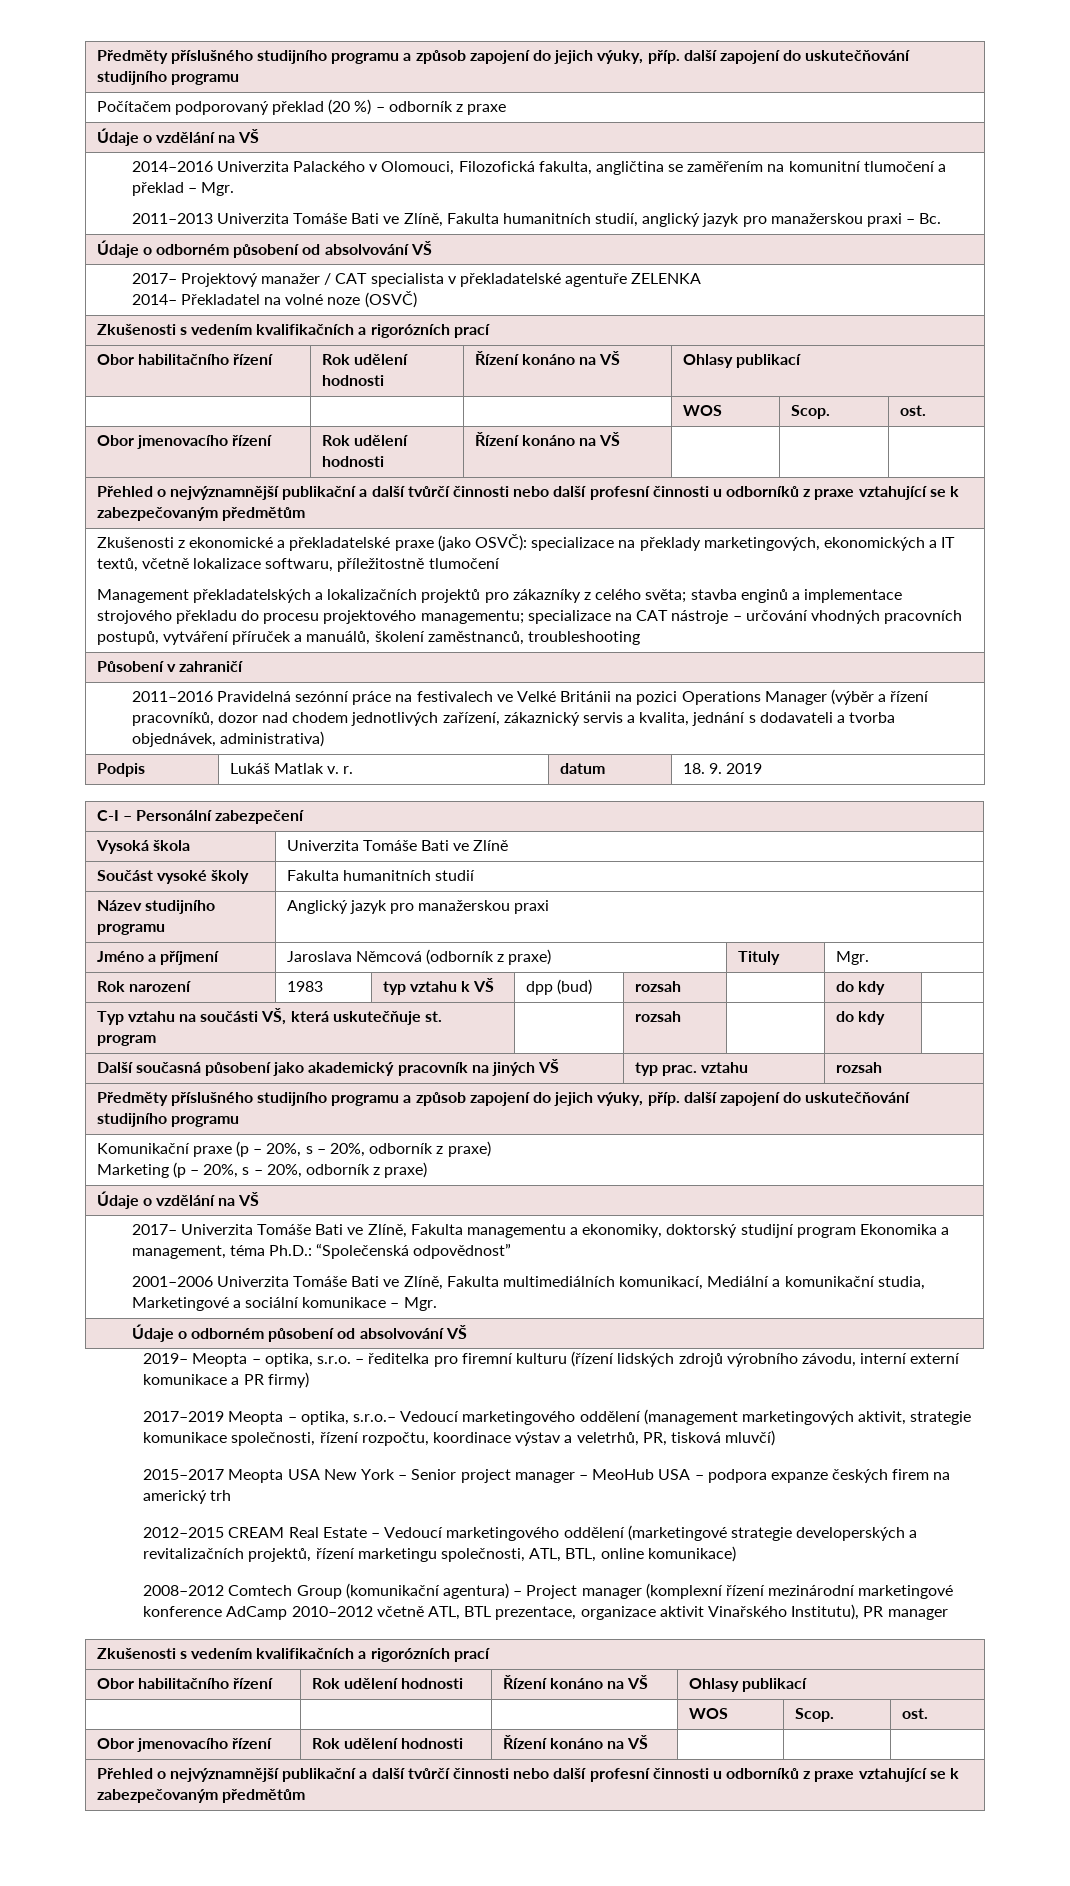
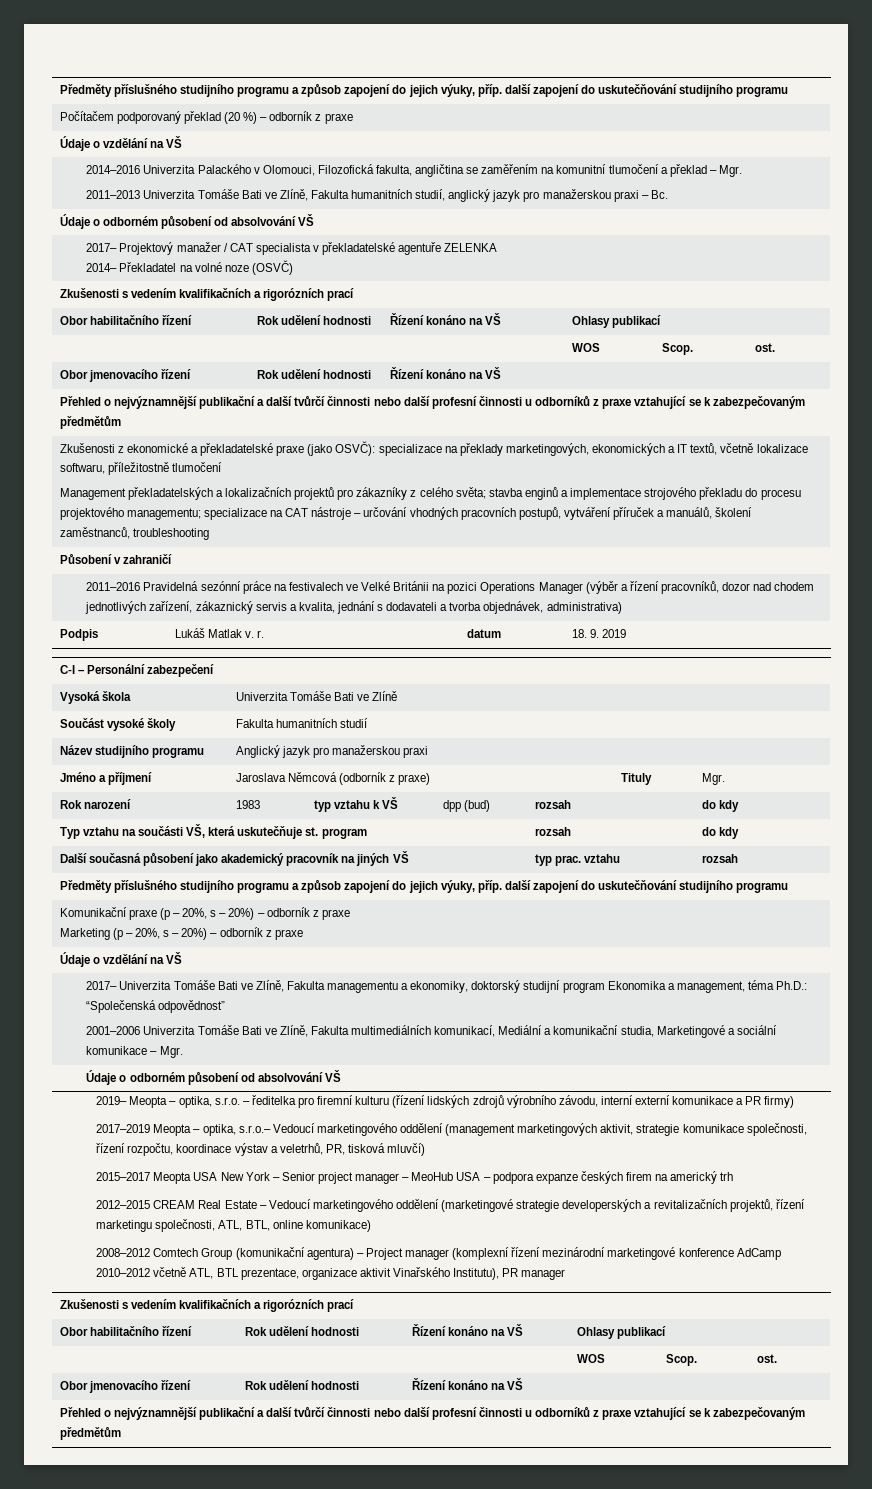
- Komunikační praxe (p – 20%, s – 20%, odborník z praxe)
- Marketing (p – 20%, s – 20%, odborník z praxe)
+ Komunikační praxe (p – 20%, s – 20%) – odborník z praxe
+ Marketing (p – 20%, s – 20%) – odborník z praxe

